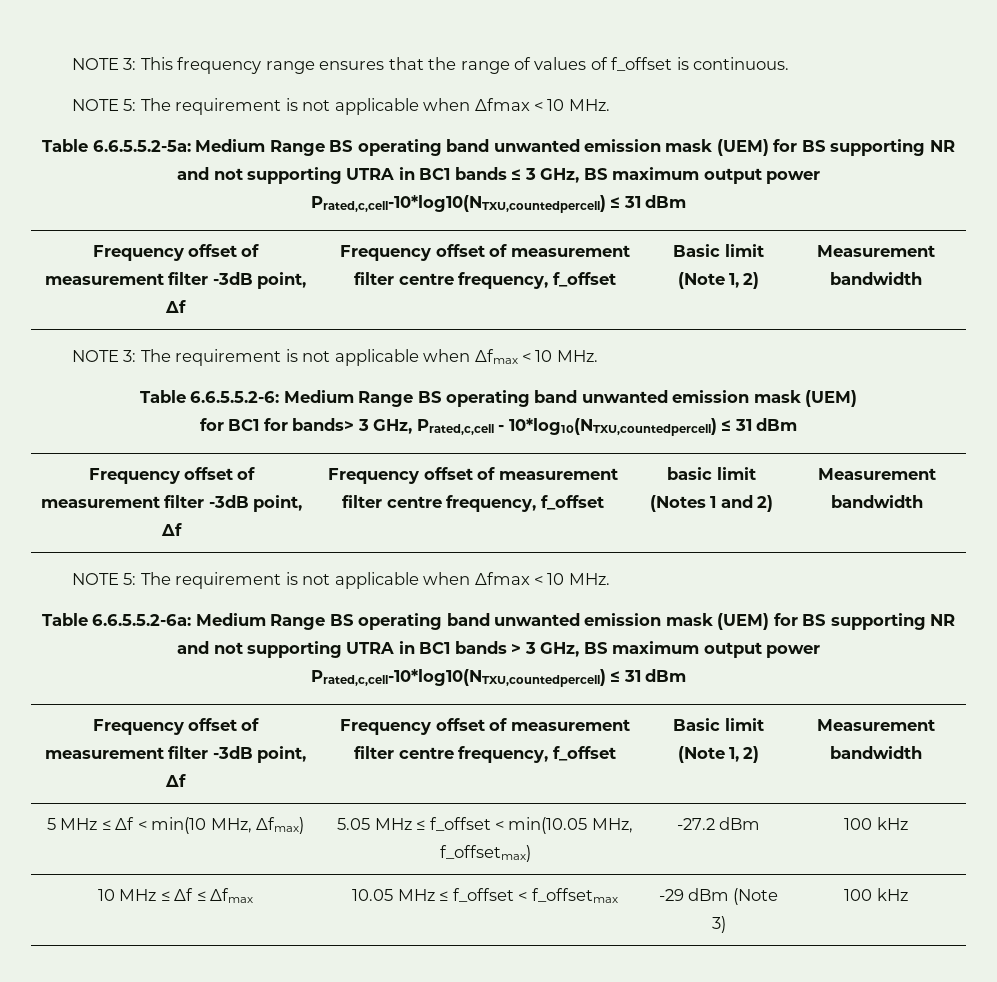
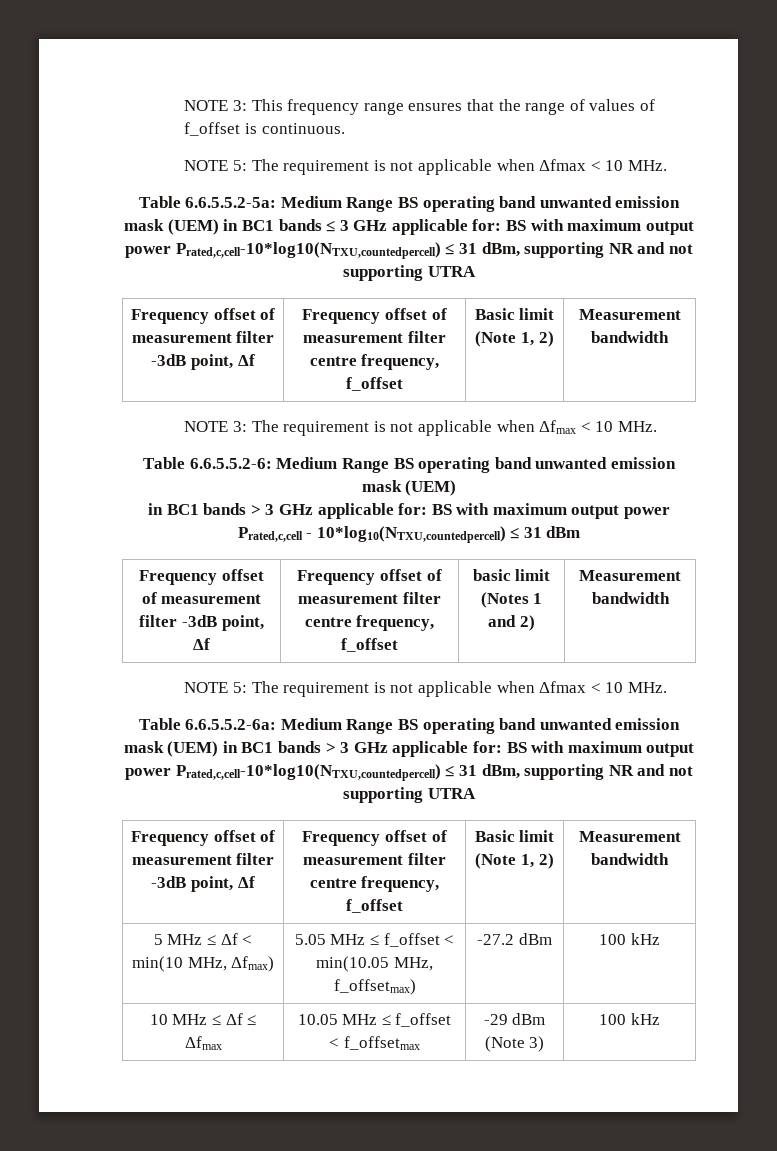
- Table 6.6.5.5.2-5a: Medium Range BS operating band unwanted emission mask (UEM) for BS supporting NR and not supporting UTRA in BC1 bands ≤ 3 GHz, BS maximum output power Prated,c,cell-10*log10(NTXU,countedpercell) ≤ 31 dBm
+ Table 6.6.5.5.2-5a: Medium Range BS operating band unwanted emission mask (UEM) in BC1 bands ≤ 3 GHz applicable for: BS with maximum output power Prated,c,cell-10*log10(NTXU,countedpercell) ≤ 31 dBm, supporting NR and not supporting UTRA
- for BC1 for bands> 3 GHz, Prated,c,cell - 10*log10(NTXU,countedpercell) ≤ 31 dBm
+ in BC1 bands > 3 GHz applicable for: BS with maximum output power Prated,c,cell - 10*log10(NTXU,countedpercell) ≤ 31 dBm
- Table 6.6.5.5.2-6a: Medium Range BS operating band unwanted emission mask (UEM) for BS supporting NR and not supporting UTRA in BC1 bands > 3 GHz, BS maximum output power Prated,c,cell-10*log10(NTXU,countedpercell) ≤ 31 dBm
+ Table 6.6.5.5.2-6a: Medium Range BS operating band unwanted emission mask (UEM) in BC1 bands > 3 GHz applicable for: BS with maximum output power Prated,c,cell-10*log10(NTXU,countedpercell) ≤ 31 dBm, supporting NR and not supporting UTRA

